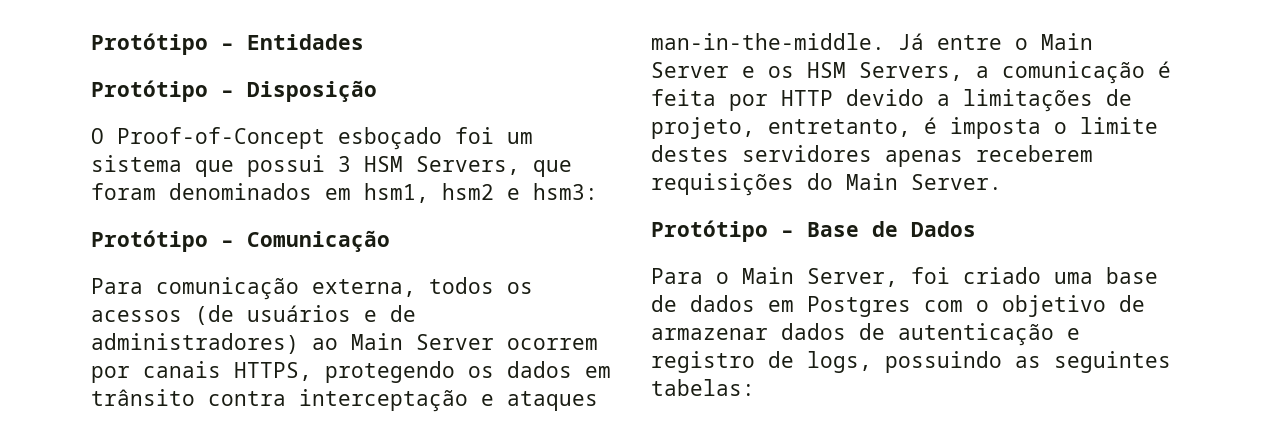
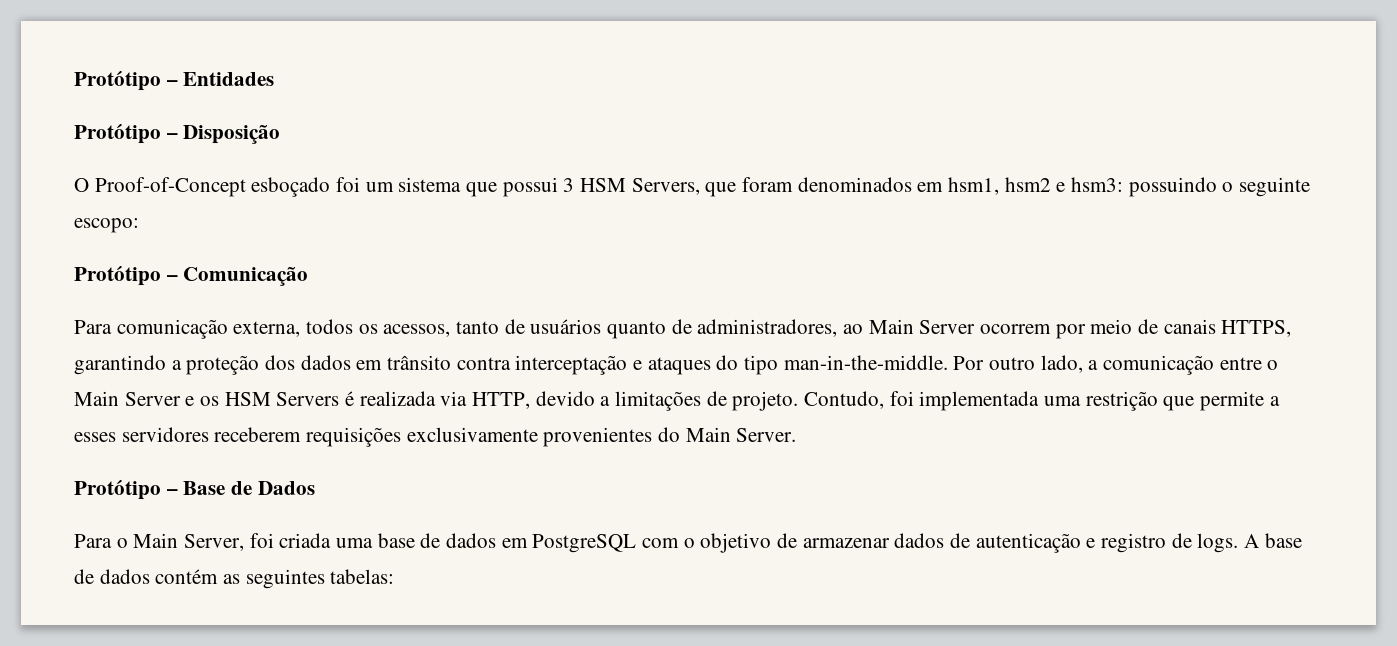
- O Proof-of-Concept esboçado foi um sistema que possui 3 HSM Servers, que foram denominados em hsm1, hsm2 e hsm3:
+ O Proof-of-Concept esboçado foi um sistema que possui 3 HSM Servers, que foram denominados em hsm1, hsm2 e hsm3: possuindo o seguinte escopo:
- Para comunicação externa, todos os acessos (de usuários e de administradores) ao Main Server ocorrem por canais HTTPS, protegendo os dados em trânsito contra interceptação e ataques man-in-the-middle. Já entre o Main Server e os HSM Servers, a comunicação é feita por HTTP devido a limitações de projeto, entretanto, é imposta o limite destes servidores apenas receberem requisições do Main Server.
+ Para comunicação externa, todos os acessos, tanto de usuários quanto de administradores, ao Main Server ocorrem por meio de canais HTTPS, garantindo a proteção dos dados em trânsito contra interceptação e ataques do tipo man-in-the-middle. Por outro lado, a comunicação entre o Main Server e os HSM Servers é realizada via HTTP, devido a limitações de projeto. Contudo, foi implementada uma restrição que permite a esses servidores receberem requisições exclusivamente provenientes do Main Server.
- Para o Main Server, foi criado uma base de dados em Postgres com o objetivo de armazenar dados de autenticação e registro de logs, possuindo as seguintes tabelas:
+ Para o Main Server, foi criada uma base de dados em PostgreSQL com o objetivo de armazenar dados de autenticação e registro de logs. A base de dados contém as seguintes tabelas:

